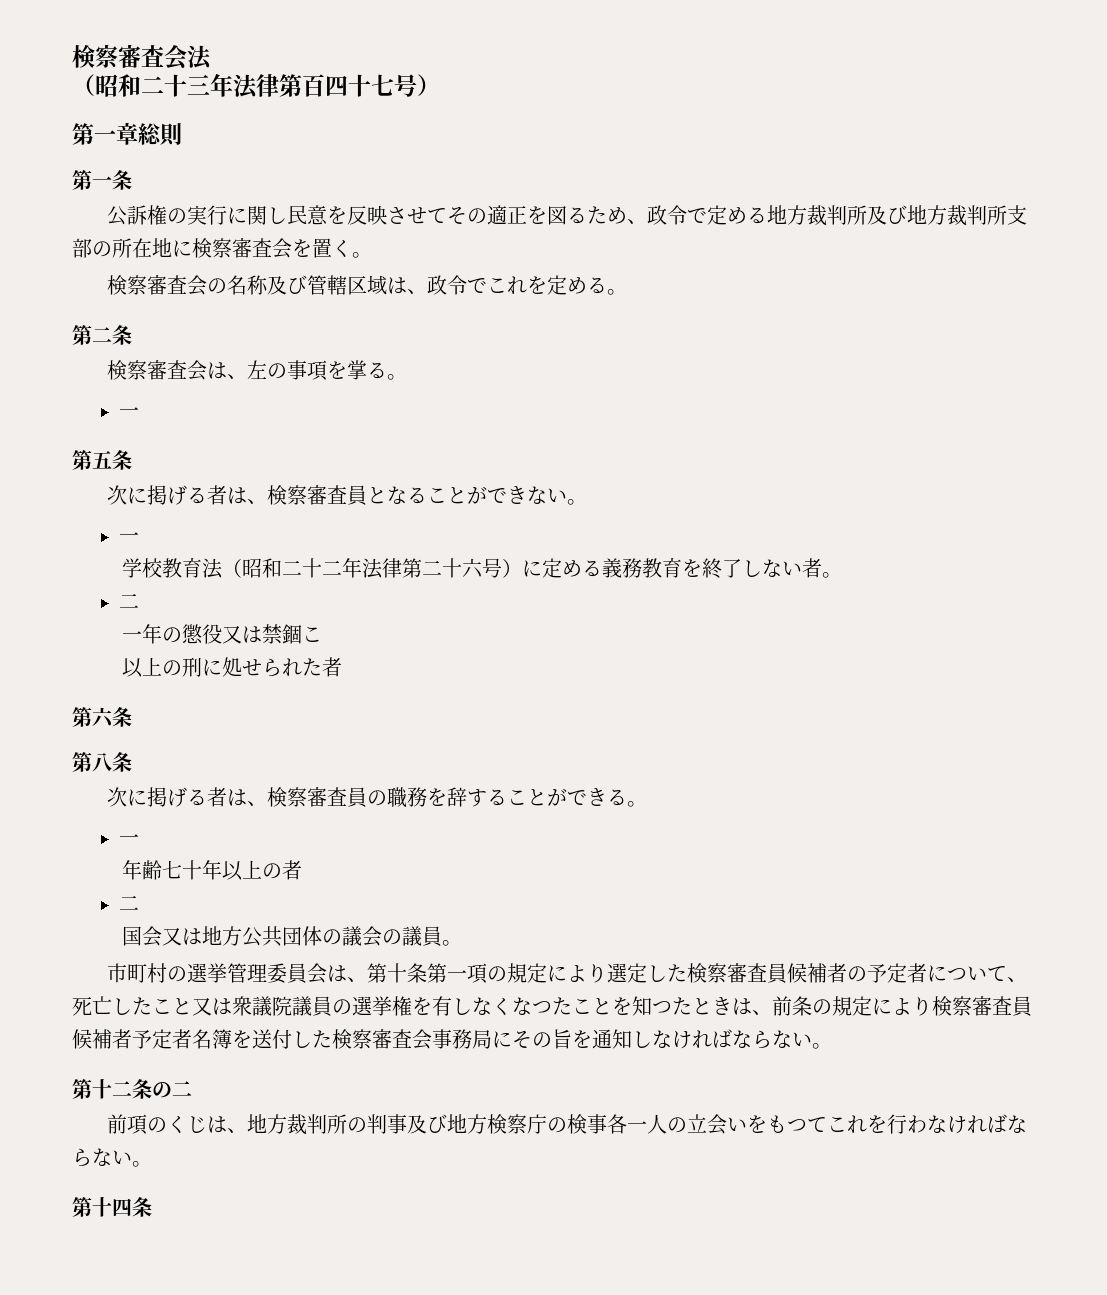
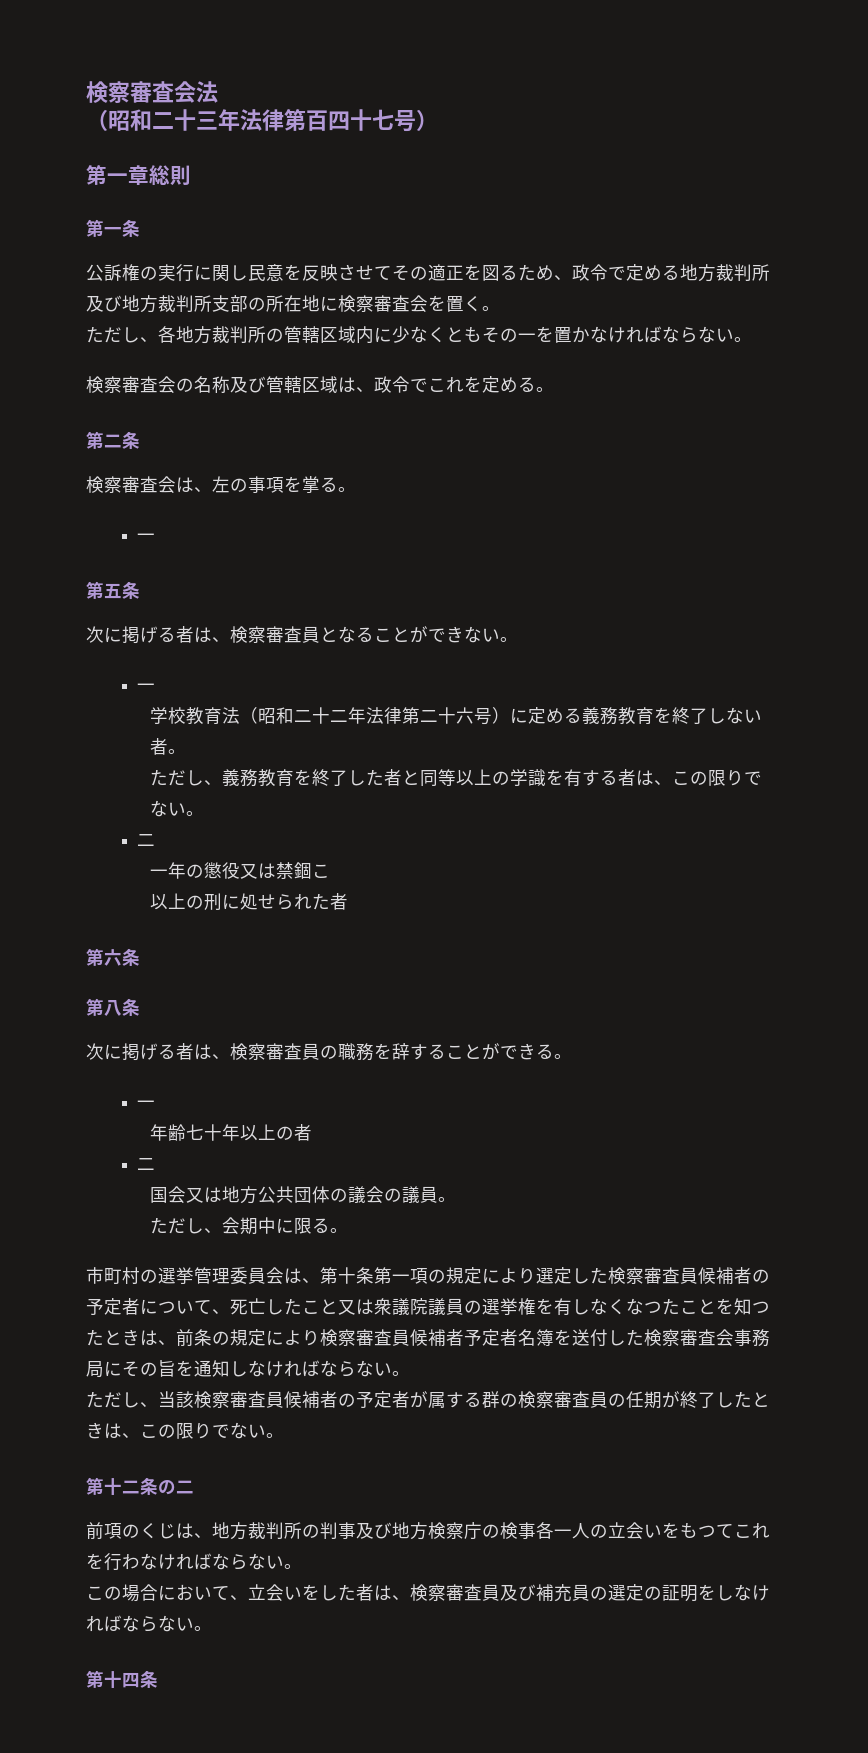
+ ただし、各地方裁判所の管轄区域内に少なくともその一を置かなければならない。
+ ただし、義務教育を終了した者と同等以上の学識を有する者は、この限りでない。
+ ただし、会期中に限る。
+ ただし、当該検察審査員候補者の予定者が属する群の検察審査員の任期が終了したときは、この限りでない。
+ この場合において、立会いをした者は、検察審査員及び補充員の選定の証明をしなければならない。

